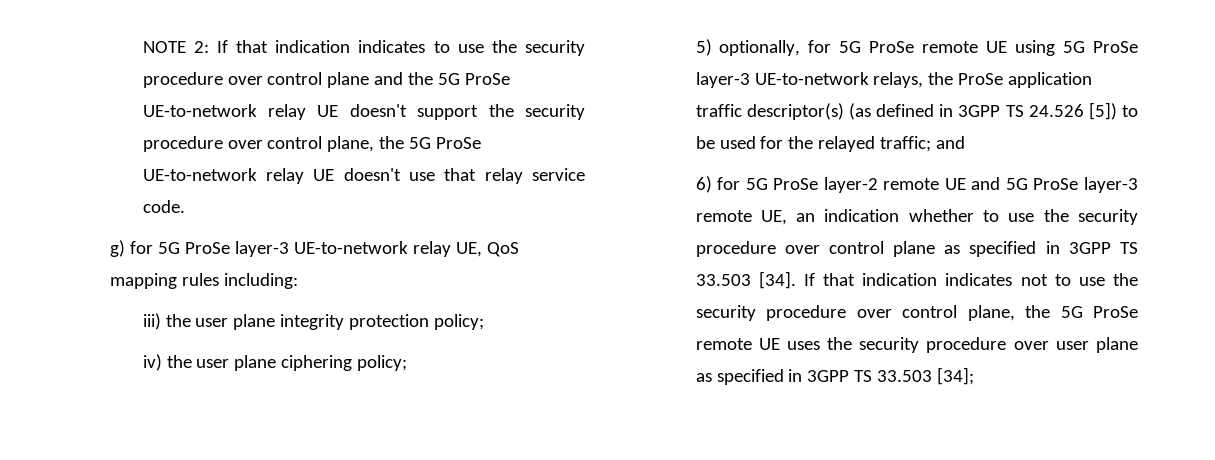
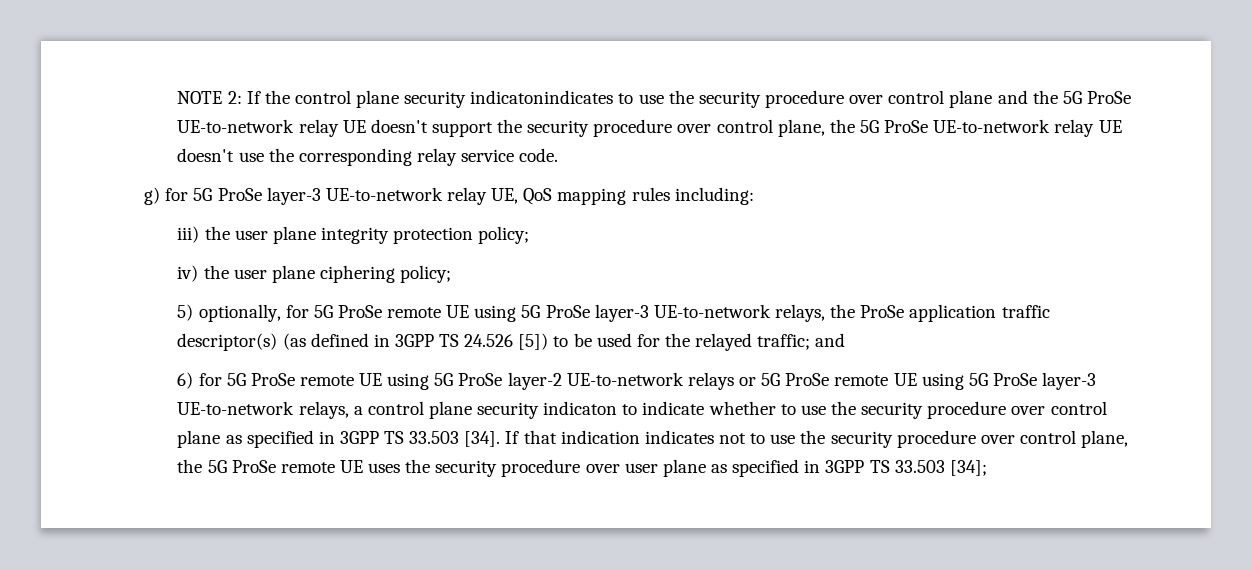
- NOTE 2: If that indication indicates to use the security procedure over control plane and the 5G ProSe UE-to-network relay UE doesn't support the security procedure over control plane, the 5G ProSe UE-to-network relay UE doesn't use that relay service code.
+ NOTE 2: If the control plane security indicatonindicates to use the security procedure over control plane and the 5G ProSe UE-to-network relay UE doesn't support the security procedure over control plane, the 5G ProSe UE-to-network relay UE doesn't use the corresponding relay service code.
- 6) for 5G ProSe layer-2 remote UE and 5G ProSe layer-3 remote UE, an indication whether to use the security procedure over control plane as specified in 3GPP TS 33.503 [34].
+ 6) for 5G ProSe remote UE using 5G ProSe layer-2 UE-to-network relays or 5G ProSe remote UE using 5G ProSe layer-3 UE-to-network relays, a control plane security indicaton to indicate whether to use the security procedure over control plane as specified in 3GPP TS 33.503 [34].

